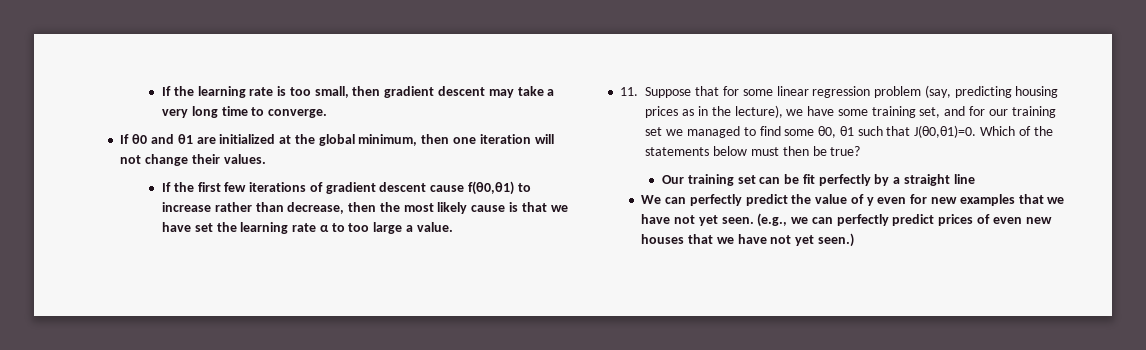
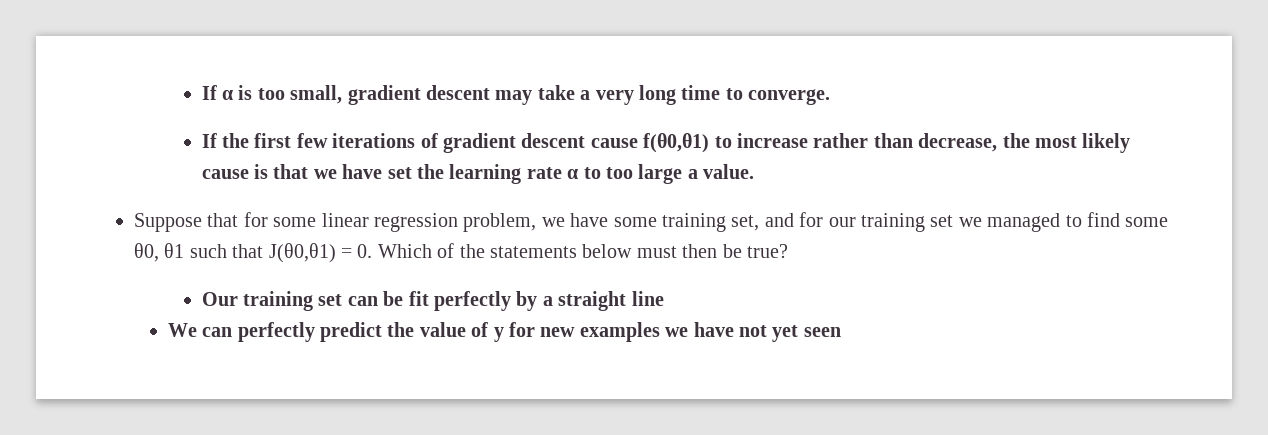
- If the learning rate is too small, then gradient descent may take a very long time to converge.
+ If α is too small, gradient descent may take a very long time to converge.
- If θ0 and θ1 are initialized at the global minimum, then one iteration will not change their values.
- If the first few iterations of gradient descent cause f(θ0,θ1) to increase rather than decrease, then the most likely cause is that we have set the learning rate α to too large a value.
+ If the first few iterations of gradient descent cause f(θ0,θ1) to increase rather than decrease, the most likely cause is that we have set the learning rate α to too large a value.
- 11. Suppose that for some linear regression problem (say, predicting housing prices as in the lecture), we have some training set, and for our training set we managed to find some θ0, θ1 such that J(θ0,θ1)=0. Which of the statements below must then be true?
+ Suppose that for some linear regression problem, we have some training set, and for our training set we managed to find some θ0, θ1 such that J(θ0,θ1) = 0. Which of the statements below must then be true?
- We can perfectly predict the value of y even for new examples that we have not yet seen. (e.g., we can perfectly predict prices of even new houses that we have not yet seen.)
+ We can perfectly predict the value of y for new examples we have not yet seen

